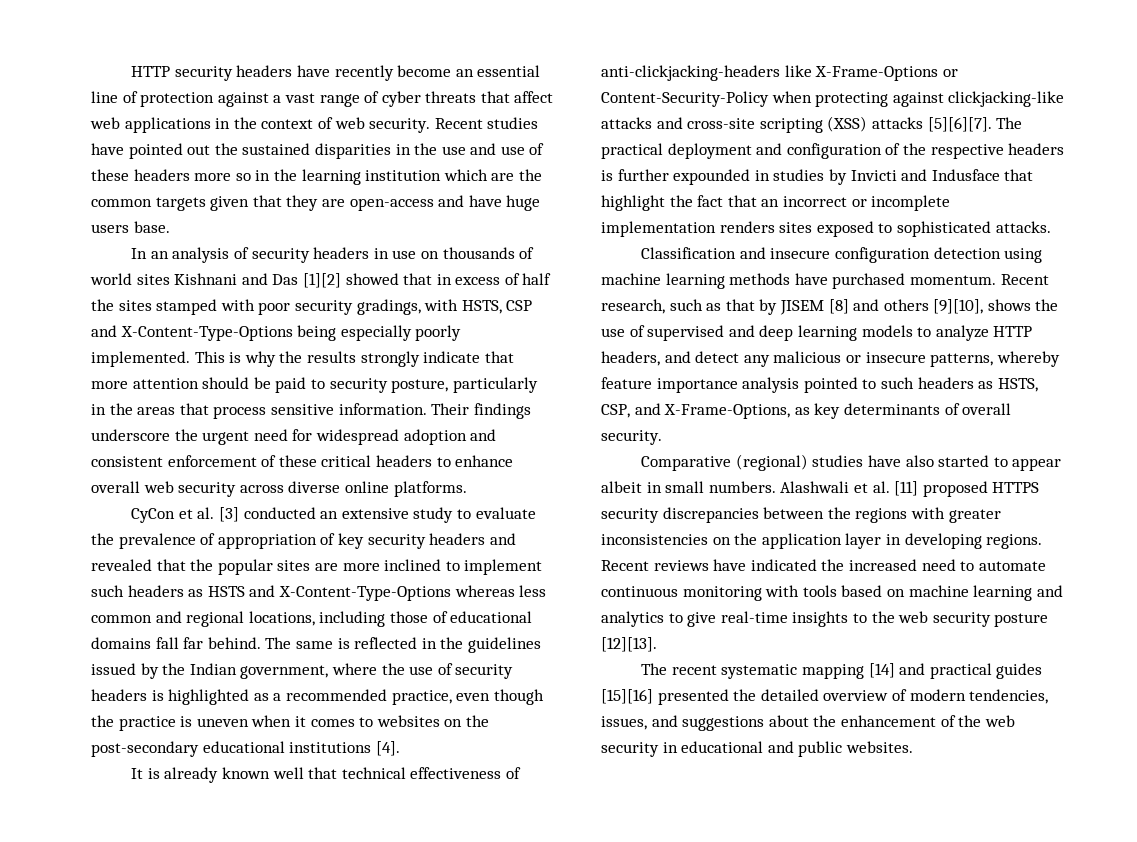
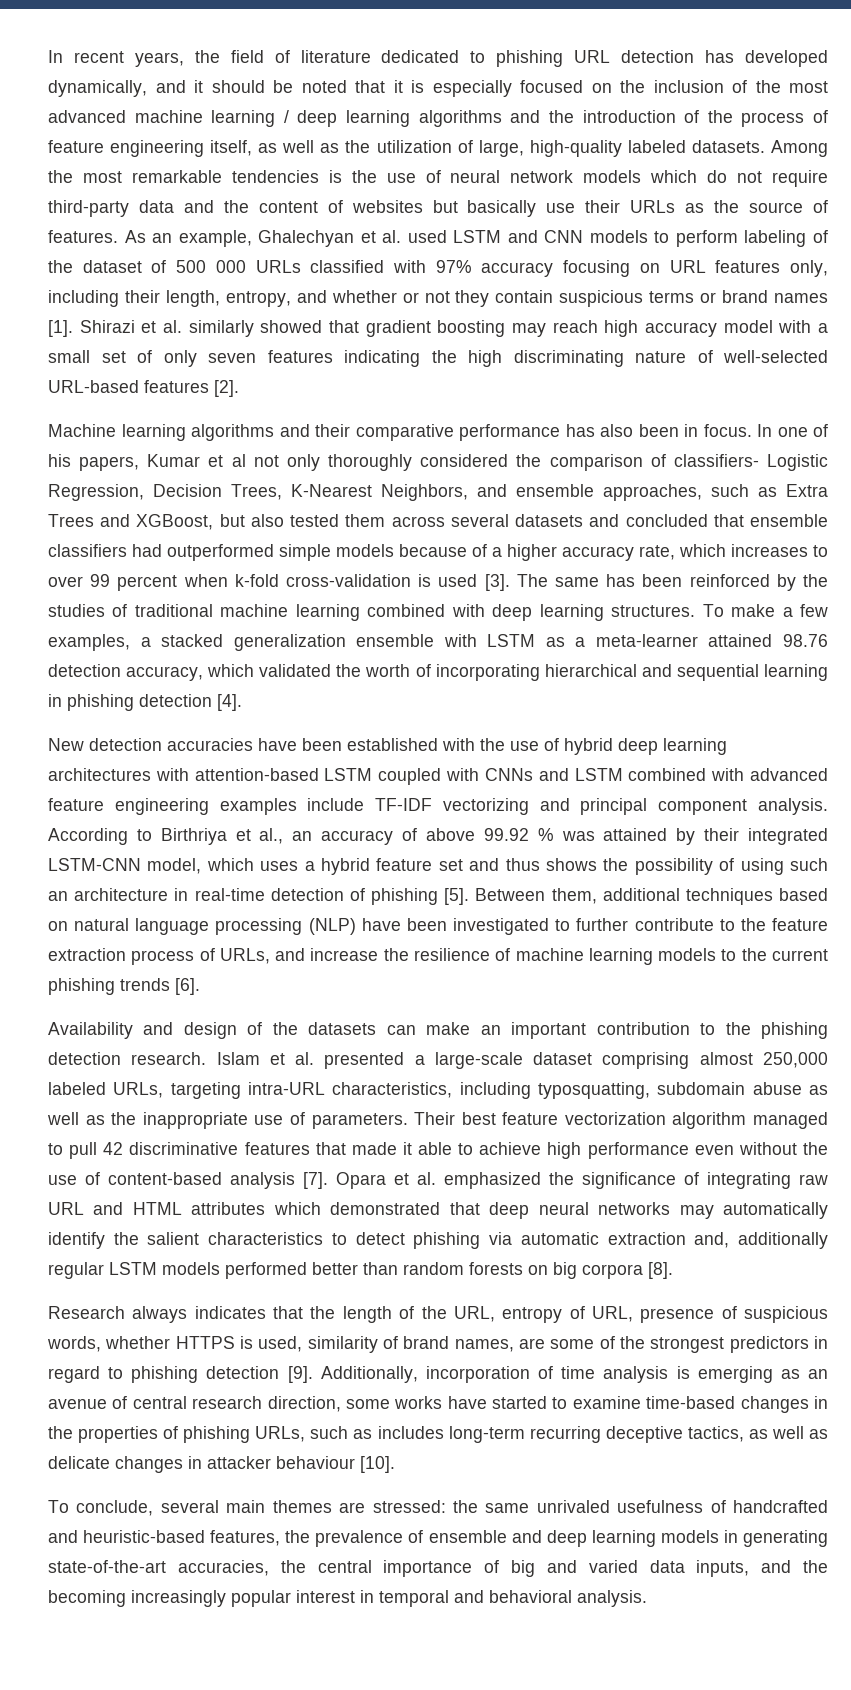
- HTTP security headers have recently become an essential line of protection against a vast range of cyber threats that affect web applications in the context of web security. Recent studies have pointed out the sustained disparities in the use and use of these headers more so in the learning institution which are the common targets given that they are open-access and have huge users base.
- In an analysis of security headers in use on thousands of world sites Kishnani and Das [1][2] showed that in excess of half the sites stamped with poor security gradings, with HSTS, CSP and X-Content-Type-Options being especially poorly implemented. This is why the results strongly indicate that more attention should be paid to security posture, particularly in the areas that process sensitive information. Their findings underscore the urgent need for widespread adoption and consistent enforcement of these critical headers to enhance overall web security across diverse online platforms.
- CyCon et al. [3] conducted an extensive study to evaluate the prevalence of appropriation of key security headers and revealed that the popular sites are more inclined to implement such headers as HSTS and X-Content-Type-Options whereas less common and regional locations, including those of educational domains fall far behind. The same is reflected in the guidelines issued by the Indian government, where the use of security headers is highlighted as a recommended practice, even though the practice is uneven when it comes to websites on the post-secondary educational institutions [4].
- It is already known well that technical effectiveness of anti-clickjacking-headers like X-Frame-Options or Content-Security-Policy when protecting against clickjacking-like attacks and cross-site scripting (XSS) attacks [5][6][7]. The practical deployment and configuration of the respective headers is further expounded in studies by Invicti and Indusface that highlight the fact that an incorrect or incomplete implementation renders sites exposed to sophisticated attacks.
- Classification and insecure configuration detection using machine learning methods have purchased momentum. Recent research, such as that by JISEM [8] and others [9][10], shows the use of supervised and deep learning models to analyze HTTP headers, and detect any malicious or insecure patterns, whereby feature importance analysis pointed to such headers as HSTS, CSP, and X-Frame-Options, as key determinants of overall security.
- Comparative (regional) studies have also started to appear albeit in small numbers. Alashwali et al. [11] proposed HTTPS security discrepancies between the regions with greater inconsistencies on the application layer in developing regions. Recent reviews have indicated the increased need to automate continuous monitoring with tools based on machine learning and analytics to give real-time insights to the web security posture [12][13].
- The recent systematic mapping [14] and practical guides [15][16] presented the detailed overview of modern tendencies, issues, and suggestions about the enhancement of the web security in educational and public websites.
+ In recent years, the field of literature dedicated to phishing URL detection has developed dynamically, and it should be noted that it is especially focused on the inclusion of the most advanced machine learning / deep learning algorithms and the introduction of the process of feature engineering itself, as well as the utilization of large, high-quality labeled datasets. Among the most remarkable tendencies is the use of neural network models which do not require third-party data and the content of websites but basically use their URLs as the source of features. As an example, Ghalechyan et al. used LSTM and CNN models to perform labeling of the dataset of 500 000 URLs classified with 97% accuracy focusing on URL features only, including their length, entropy, and whether or not they contain suspicious terms or brand names [1]. Shirazi et al. similarly showed that gradient boosting may reach high accuracy model with a small set of only seven features indicating the high discriminating nature of well-selected URL-based features [2].
+ Machine learning algorithms and their comparative performance has also been in focus. In one of his papers, Kumar et al not only thoroughly considered the comparison of classifiers- Logistic Regression, Decision Trees, K-Nearest Neighbors, and ensemble approaches, such as Extra Trees and XGBoost, but also tested them across several datasets and concluded that ensemble classifiers had outperformed simple models because of a higher accuracy rate, which increases to over 99 percent when k-fold cross-validation is used [3]. The same has been reinforced by the studies of traditional machine learning combined with deep learning structures. To make a few examples, a stacked generalization ensemble with LSTM as a meta-learner attained 98.76 detection accuracy, which validated the worth of incorporating hierarchical and sequential learning in phishing detection [4].
+ New detection accuracies have been established with the use of hybrid deep learning architectures with attention-based LSTM coupled with CNNs and LSTM combined with advanced feature engineering examples include TF-IDF vectorizing and principal component analysis. According to Birthriya et al., an accuracy of above 99.92 % was attained by their integrated LSTM-CNN model, which uses a hybrid feature set and thus shows the possibility of using such an architecture in real-time detection of phishing [5]. Between them, additional techniques based on natural language processing (NLP) have been investigated to further contribute to the feature extraction process of URLs, and increase the resilience of machine learning models to the current phishing trends [6].
+ Availability and design of the datasets can make an important contribution to the phishing detection research. Islam et al. presented a large-scale dataset comprising almost 250,000 labeled URLs, targeting intra-URL characteristics, including typosquatting, subdomain abuse as well as the inappropriate use of parameters. Their best feature vectorization algorithm managed to pull 42 discriminative features that made it able to achieve high performance even without the use of content-based analysis [7]. Opara et al. emphasized the significance of integrating raw URL and HTML attributes which demonstrated that deep neural networks may automatically identify the salient characteristics to detect phishing via automatic extraction and, additionally regular LSTM models performed better than random forests on big corpora [8].
+ Research always indicates that the length of the URL, entropy of URL, presence of suspicious words, whether HTTPS is used, similarity of brand names, are some of the strongest predictors in regard to phishing detection [9]. Additionally, incorporation of time analysis is emerging as an avenue of central research direction, some works have started to examine time-based changes in the properties of phishing URLs, such as includes long-term recurring deceptive tactics, as well as delicate changes in attacker behaviour [10].
+ To conclude, several main themes are stressed: the same unrivaled usefulness of handcrafted and heuristic-based features, the prevalence of ensemble and deep learning models in generating state-of-the-art accuracies, the central importance of big and varied data inputs, and the becoming increasingly popular interest in temporal and behavioral analysis.

